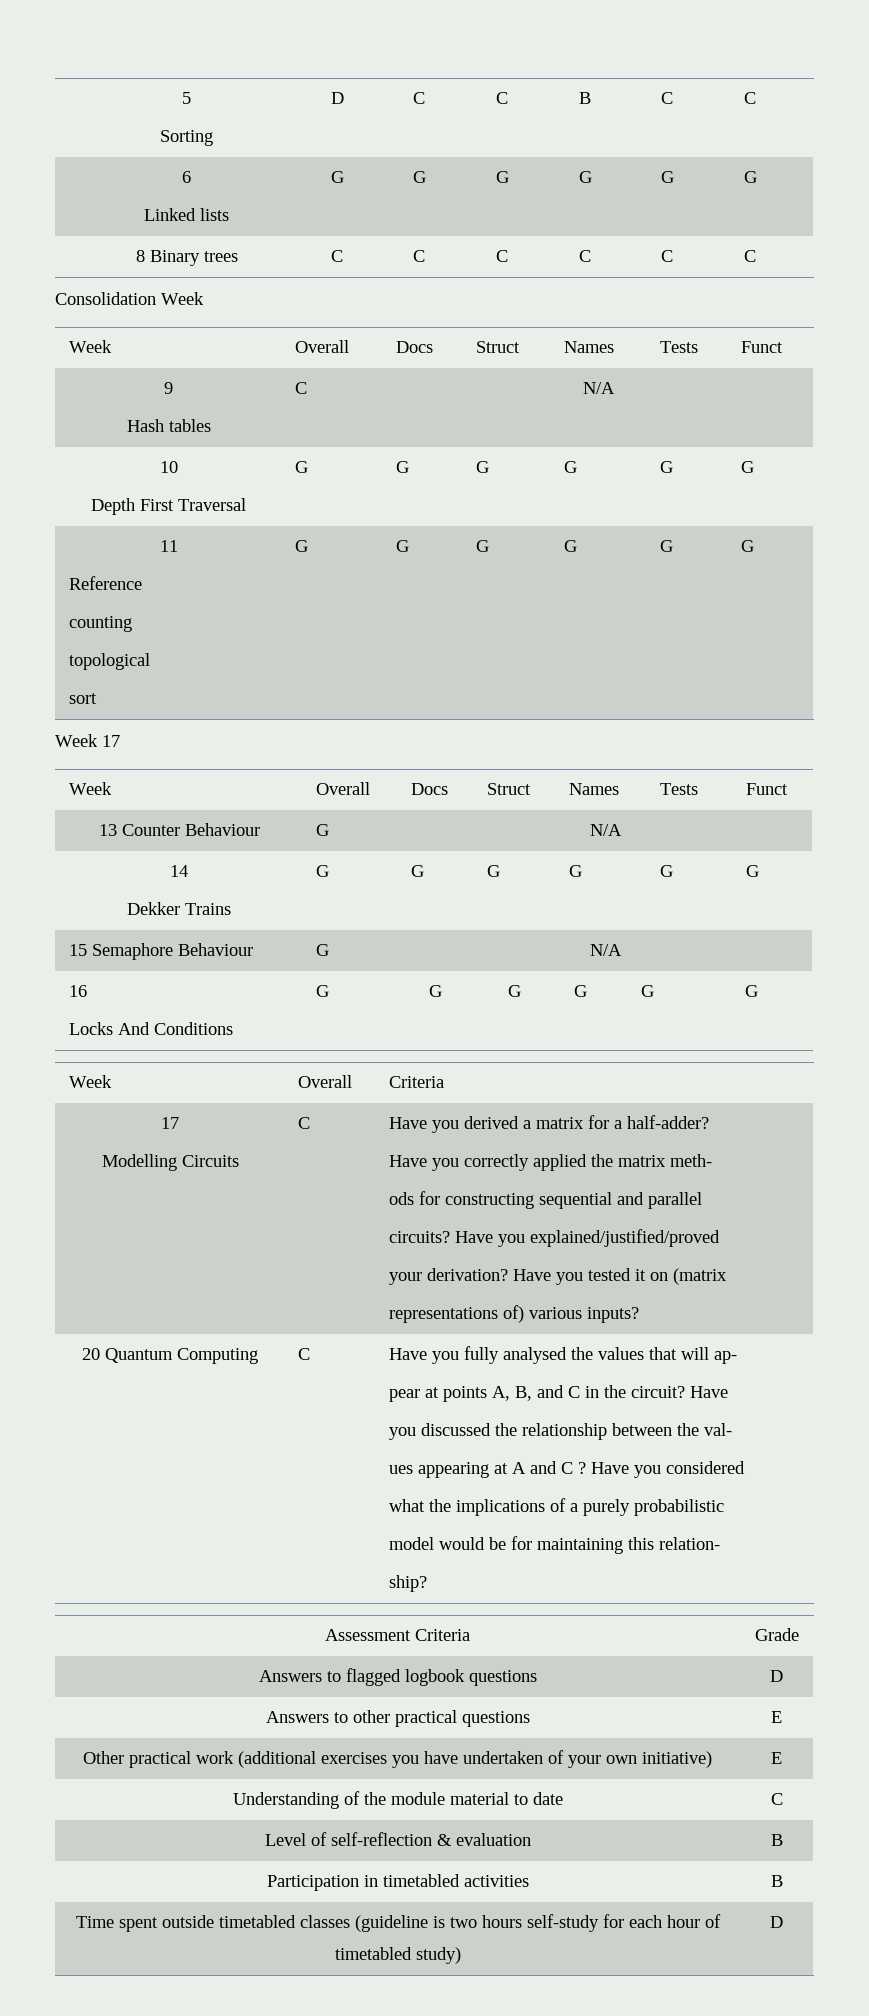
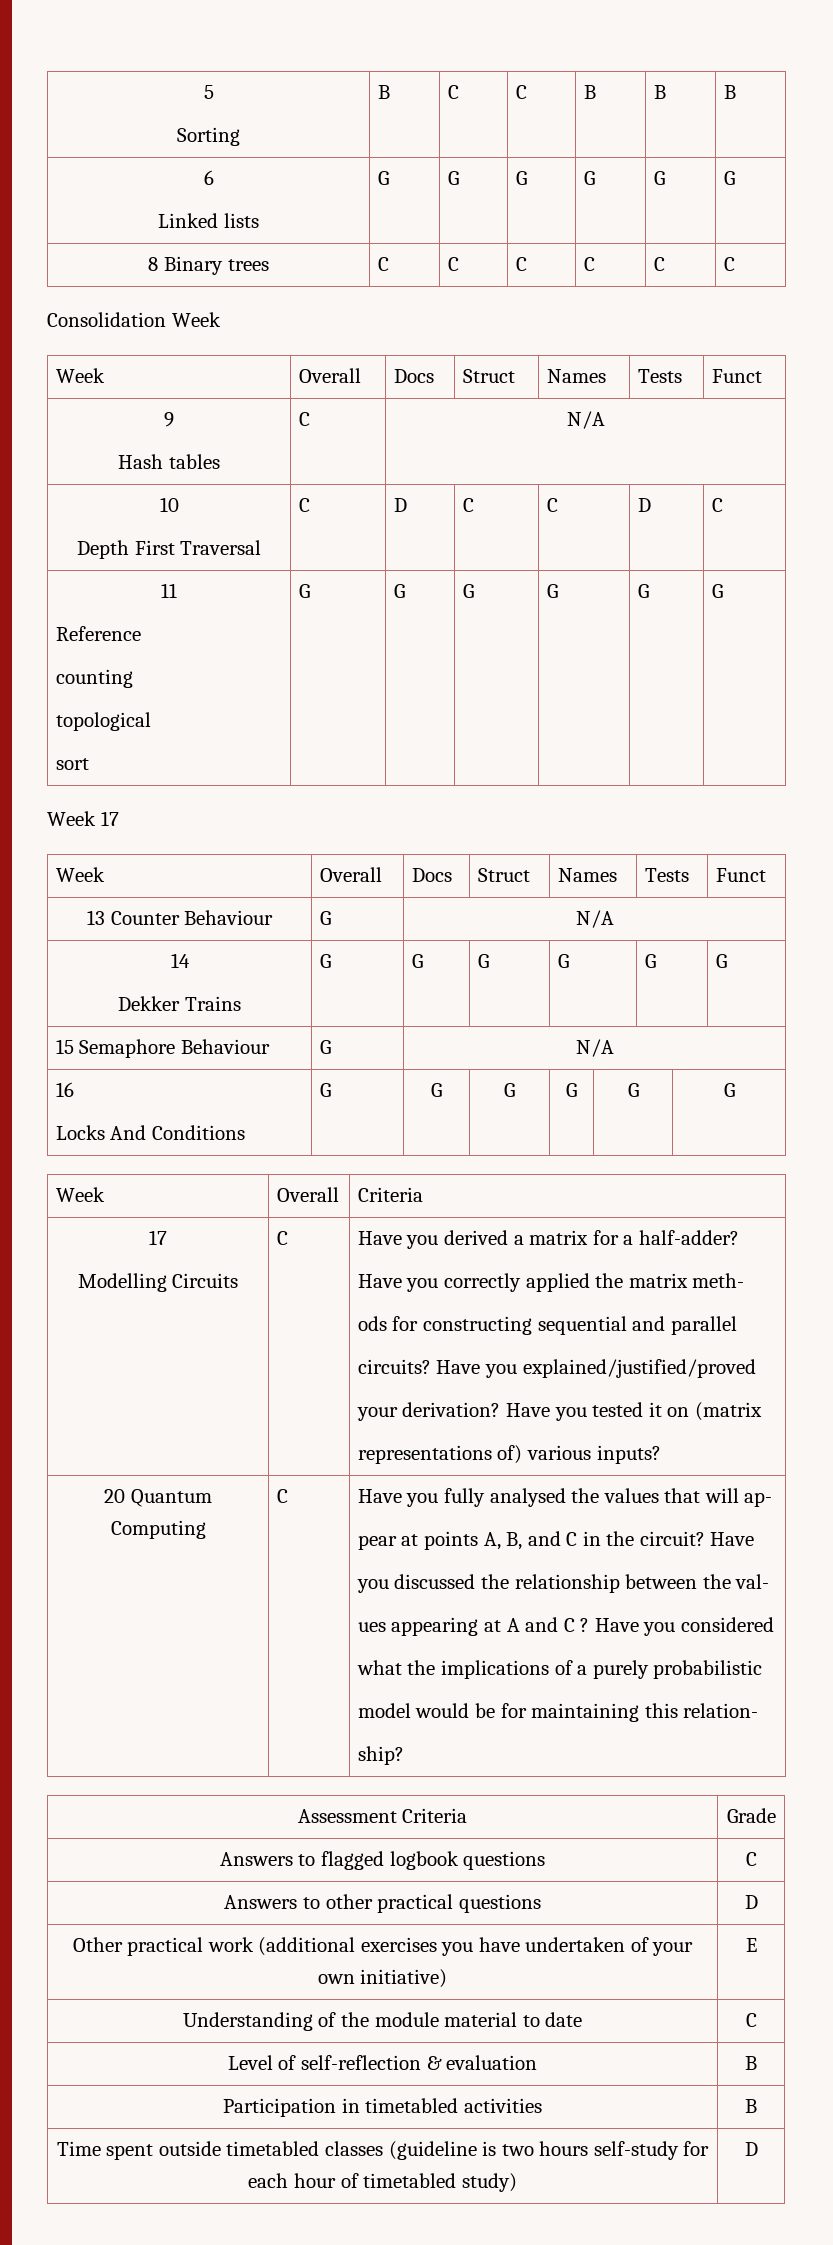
  5
- Sorting | D | C | C | B | C | C
+ Sorting | B | C | C | B | B | B
  10
- Depth First Traversal | G | G | G | G | G | G
+ Depth First Traversal | C | D | C | C | D | C
- Answers to flagged logbook questions | D
+ Answers to flagged logbook questions | C
- Answers to other practical questions | E
+ Answers to other practical questions | D

